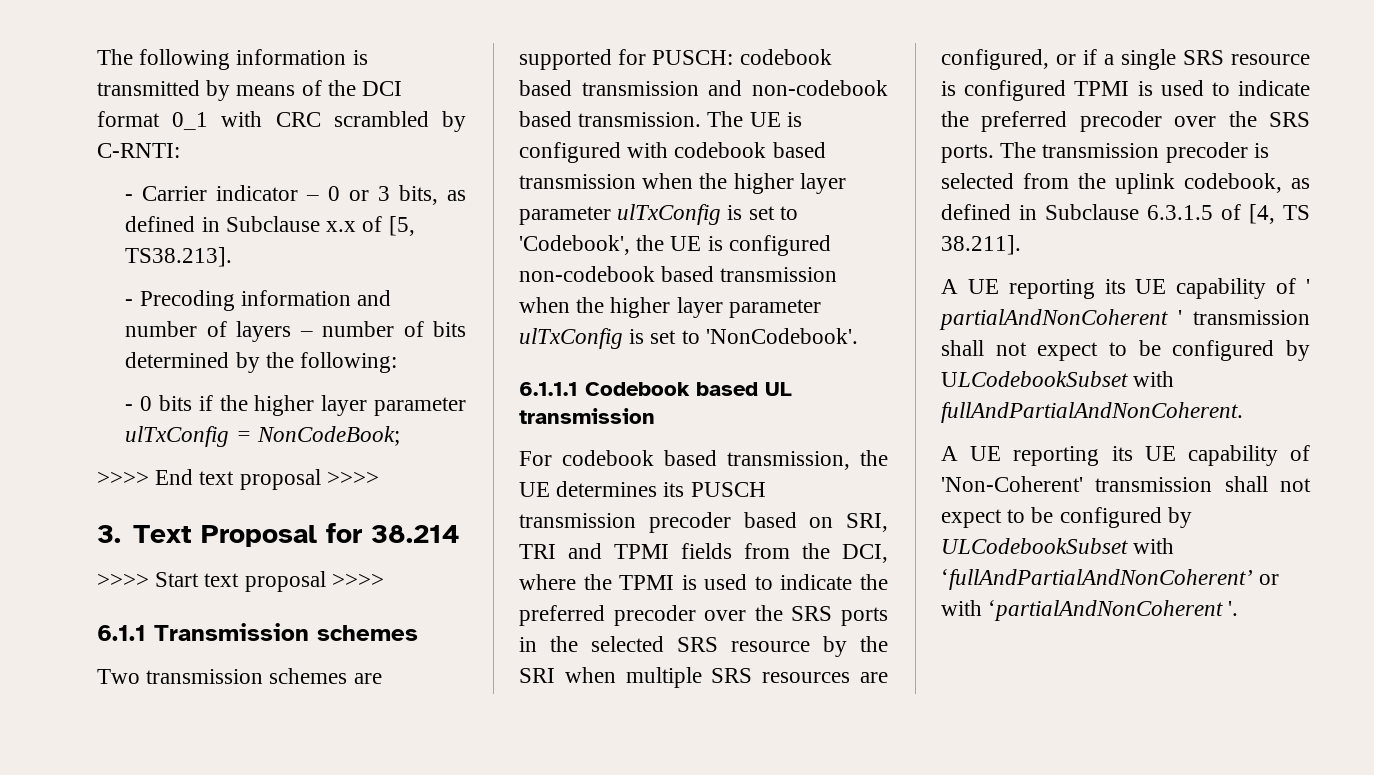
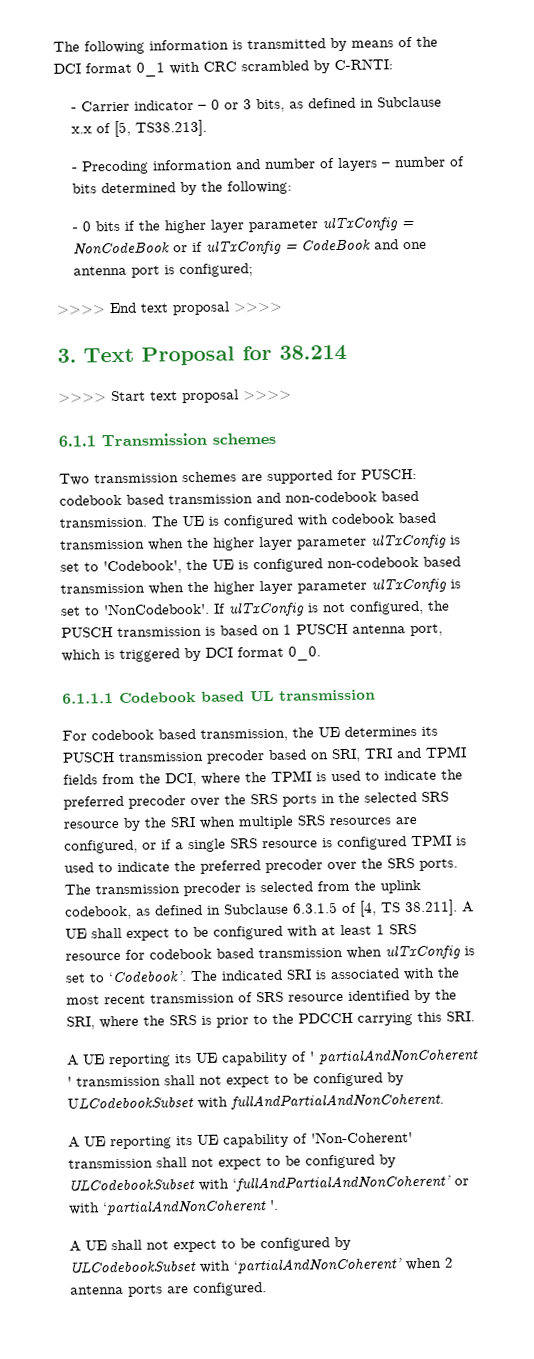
- - 0 bits if the higher layer parameter ulTxConfig = NonCodeBook;
+ - 0 bits if the higher layer parameter ulTxConfig = NonCodeBook or if ulTxConfig = CodeBook and one antenna port is configured;
+ If ulTxConfig is not configured, the PUSCH transmission is based on 1 PUSCH antenna port, which is triggered by DCI format 0_0.
- The transmission precoder is selected from the uplink codebook, as defined in Subclause 6.3.1.5 of [4, TS 38.211].
+ The transmission precoder is selected from the uplink codebook, as defined in Subclause 6.3.1.5 of [4, TS 38.211]. A UE shall expect to be configured with at least 1 SRS resource for codebook based transmission when ulTxConfig is set to ‘Codebook’. The indicated SRI is associated with the most recent transmission of SRS resource identified by the SRI, where the SRS is prior to the PDCCH carrying this SRI.
+ A UE shall not expect to be configured by ULCodebookSubset with ‘partialAndNonCoherent’ when 2 antenna ports are configured.

